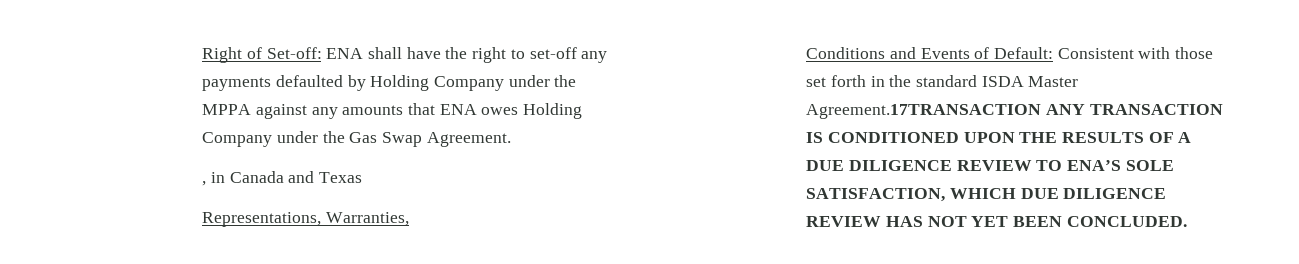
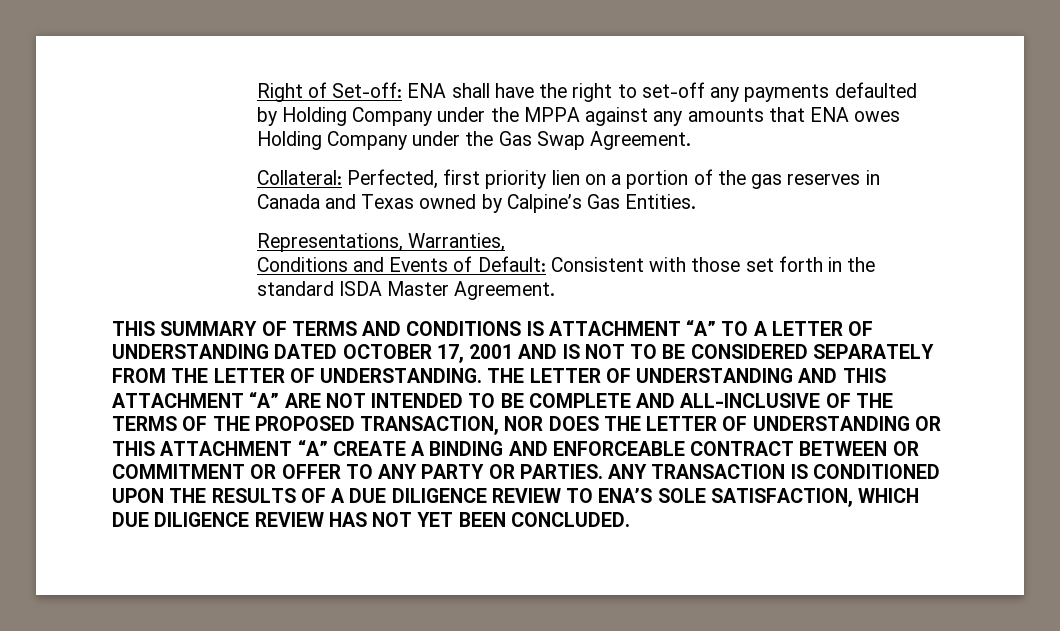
- , in Canada and Texas
+ Collateral: Perfected, first priority lien on a portion of the gas reserves in Canada and Texas owned by Calpine’s Gas Entities.
- Conditions and Events of Default: Consistent with those set forth in the standard ISDA Master Agreement.17TRANSACTION ANY TRANSACTION IS CONDITIONED UPON THE RESULTS OF A DUE DILIGENCE REVIEW TO ENA’S SOLE SATISFACTION, WHICH DUE DILIGENCE REVIEW HAS NOT YET BEEN CONCLUDED.
+ Conditions and Events of Default: Consistent with those set forth in the standard ISDA Master Agreement.
+ THIS SUMMARY OF TERMS AND CONDITIONS IS ATTACHMENT “A” TO A LETTER OF UNDERSTANDING DATED OCTOBER 17, 2001 AND IS NOT TO BE CONSIDERED SEPARATELY FROM THE LETTER OF UNDERSTANDING. THE LETTER OF UNDERSTANDING AND THIS ATTACHMENT “A” ARE NOT INTENDED TO BE COMPLETE AND ALL-INCLUSIVE OF THE TERMS OF THE PROPOSED TRANSACTION, NOR DOES THE LETTER OF UNDERSTANDING OR THIS ATTACHMENT “A” CREATE A BINDING AND ENFORCEABLE CONTRACT BETWEEN OR COMMITMENT OR OFFER TO ANY PARTY OR PARTIES. ANY TRANSACTION IS CONDITIONED UPON THE RESULTS OF A DUE DILIGENCE REVIEW TO ENA’S SOLE SATISFACTION, WHICH DUE DILIGENCE REVIEW HAS NOT YET BEEN CONCLUDED.

